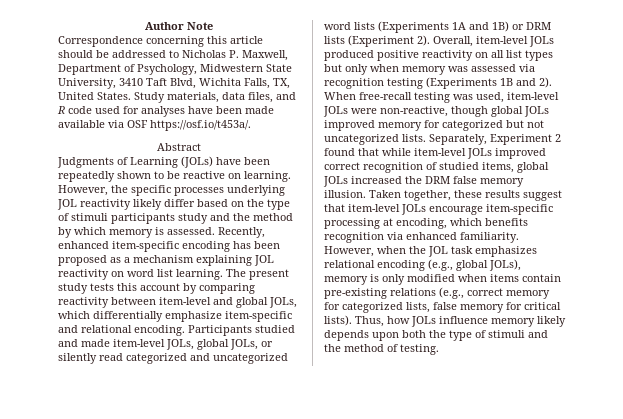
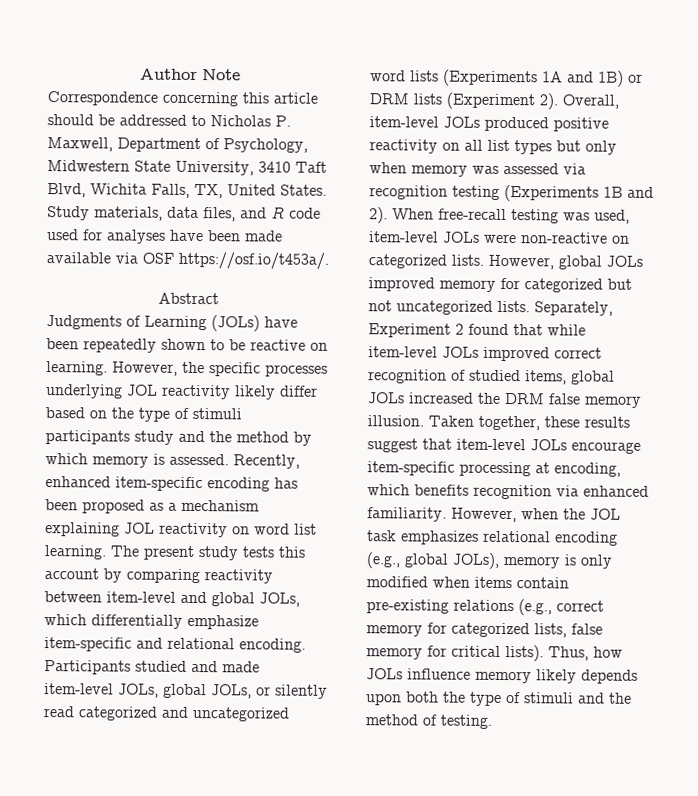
- When free-recall testing was used, item-level JOLs were non-reactive, though global JOLs improved memory for categorized but not uncategorized lists.
+ When free-recall testing was used, item-level JOLs were non-reactive on categorized lists. However, global JOLs improved memory for categorized but not uncategorized lists.

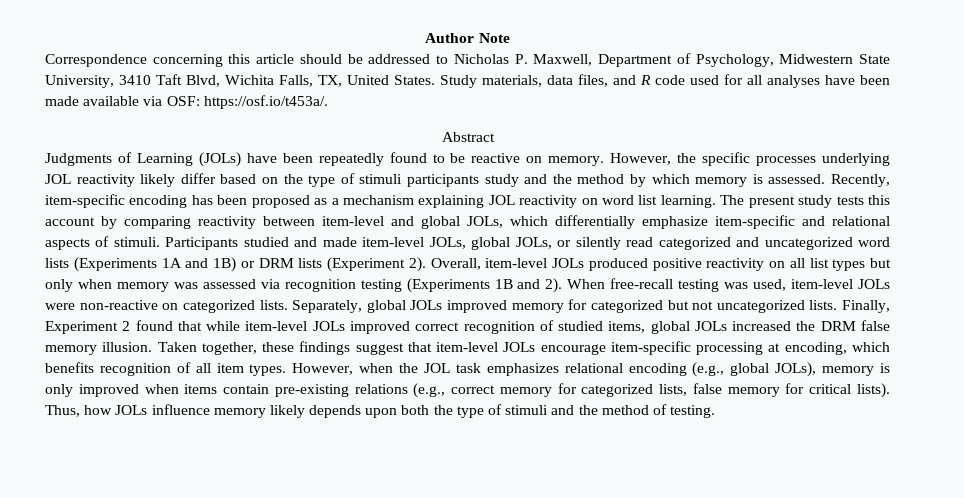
- Study materials, data files, and R code used for analyses have been made available via OSF https://osf.io/t453a/.
+ Study materials, data files, and R code used for all analyses have been made available via OSF: https://osf.io/t453a/.
- Judgments of Learning (JOLs) have been repeatedly shown to be reactive on learning.
+ Judgments of Learning (JOLs) have been repeatedly found to be reactive on memory.
- Recently, enhanced item-specific encoding has been proposed as a mechanism explaining JOL reactivity on word list learning.
+ Recently, item-specific encoding has been proposed as a mechanism explaining JOL reactivity on word list learning.
- The present study tests this account by comparing reactivity between item-level and global JOLs, which differentially emphasize item-specific and relational encoding.
+ The present study tests this account by comparing reactivity between item-level and global JOLs, which differentially emphasize item-specific and relational aspects of stimuli.
- However, global JOLs improved memory for categorized but not uncategorized lists.
+ Separately, global JOLs improved memory for categorized but not uncategorized lists.
- Separately, Experiment 2 found that while item-level JOLs improved correct recognition of studied items, global JOLs increased the DRM false memory illusion.
+ Finally, Experiment 2 found that while item-level JOLs improved correct recognition of studied items, global JOLs increased the DRM false memory illusion.
- Taken together, these results suggest that item-level JOLs encourage item-specific processing at encoding, which benefits recognition via enhanced familiarity.
+ Taken together, these findings suggest that item-level JOLs encourage item-specific processing at encoding, which benefits recognition of all item types.
- However, when the JOL task emphasizes relational encoding (e.g., global JOLs), memory is only modified when items contain pre-existing relations (e.g., correct memory for categorized lists, false memory for critical lists).
+ However, when the JOL task emphasizes relational encoding (e.g., global JOLs), memory is only improved when items contain pre-existing relations (e.g., correct memory for categorized lists, false memory for critical lists).

